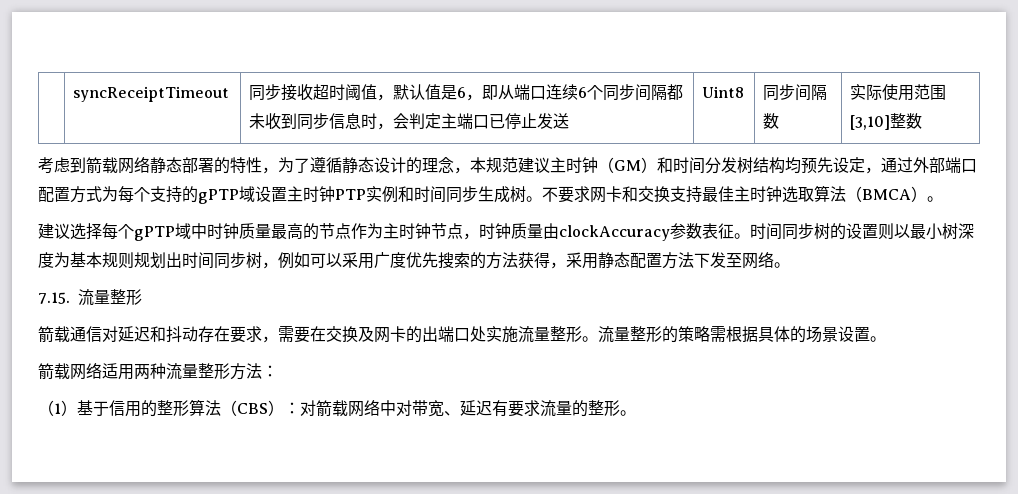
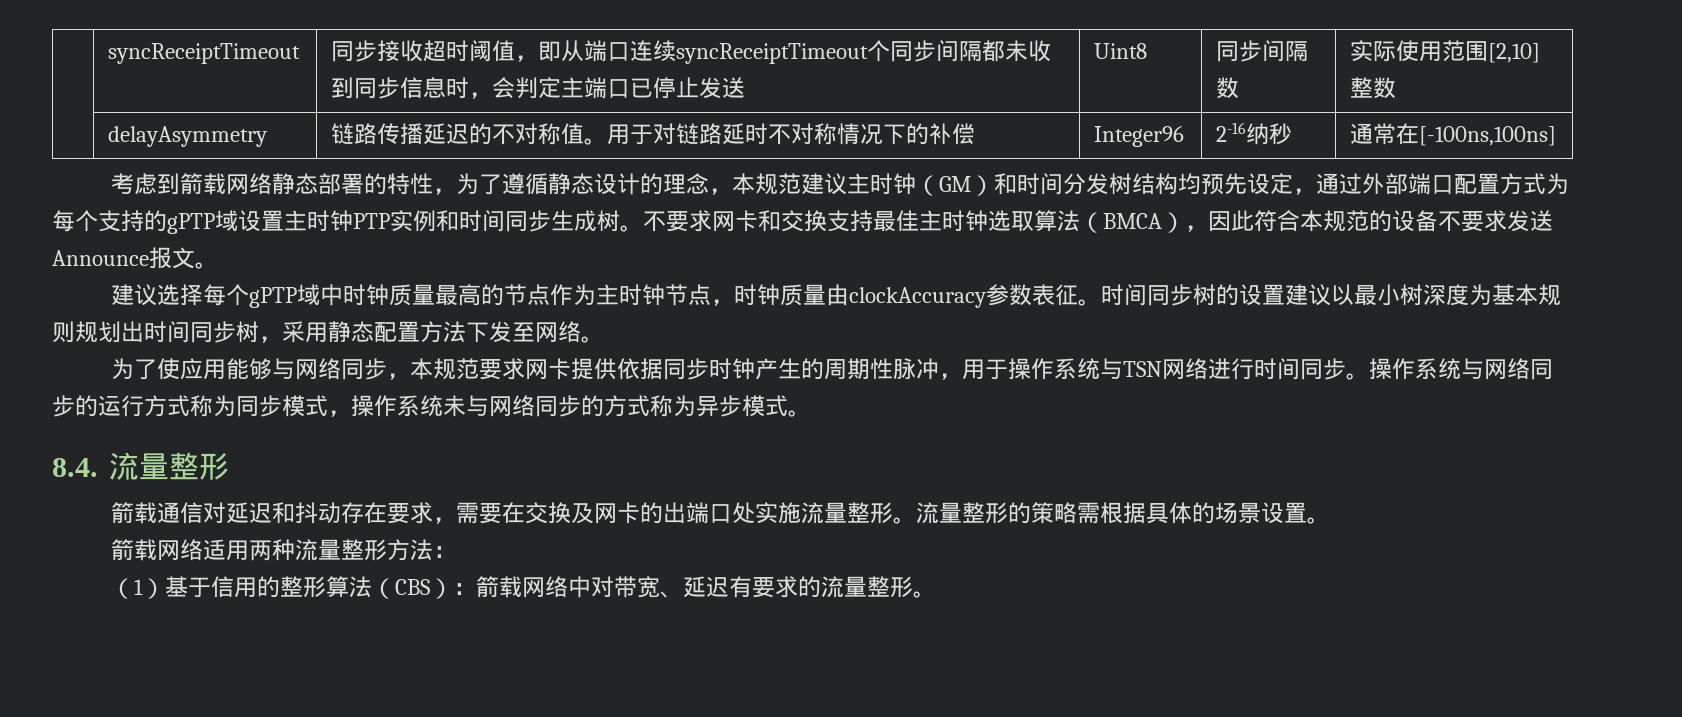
- | syncReceiptTimeout | 同步接收超时阈值，默认值是6，即从端口连续6个同步间隔都未收到同步信息时，会判定主端口已停止发送 | Uint8 | 同步间隔数 | 实际使用范围[3,10]整数
+ | syncReceiptTimeout | 同步接收超时阈值，即从端口连续syncReceiptTimeout个同步间隔都未收到同步信息时，会判定主端口已停止发送 | Uint8 | 同步间隔数 | 实际使用范围[2,10]整数
+ | delayAsymmetry | 链路传播延迟的不对称值。用于对链路延时不对称情况下的补偿 | Integer96 | 2-16纳秒 | 通常在[-100ns,100ns]
- 不要求网卡和交换支持最佳主时钟选取算法（BMCA）。
+ 不要求网卡和交换支持最佳主时钟选取算法（BMCA），因此符合本规范的设备不要求发送Announce报文。
- 时间同步树的设置则以最小树深度为基本规则规划出时间同步树，例如可以采用广度优先搜索的方法获得，采用静态配置方法下发至网络。
+ 时间同步树的设置建议以最小树深度为基本规则规划出时间同步树，采用静态配置方法下发至网络。
- 7.15.流量整形
+ 为了使应用能够与网络同步，本规范要求网卡提供依据同步时钟产生的周期性脉冲，用于操作系统与TSN网络进行时间同步。操作系统与网络同步的运行方式称为同步模式，操作系统未与网络同步的方式称为异步模式。
+ 8.4.流量整形
- （1）基于信用的整形算法（CBS）：对箭载网络中对带宽、延迟有要求流量的整形。
+ （1）基于信用的整形算法（CBS）：箭载网络中对带宽、延迟有要求的流量整形。

